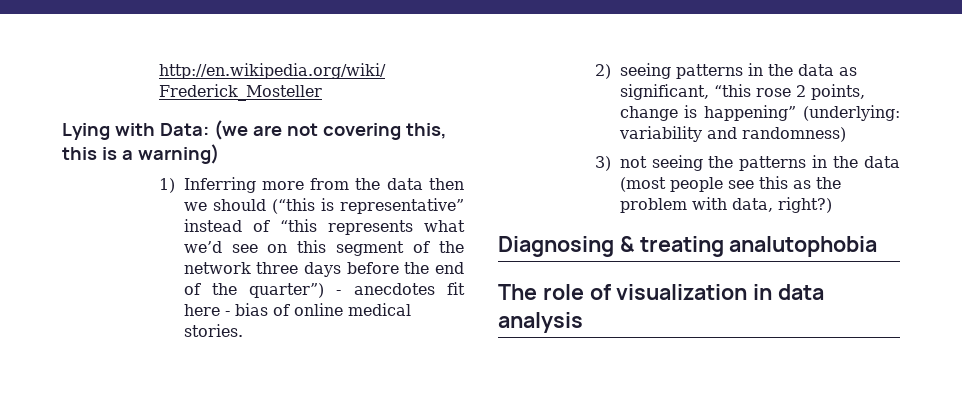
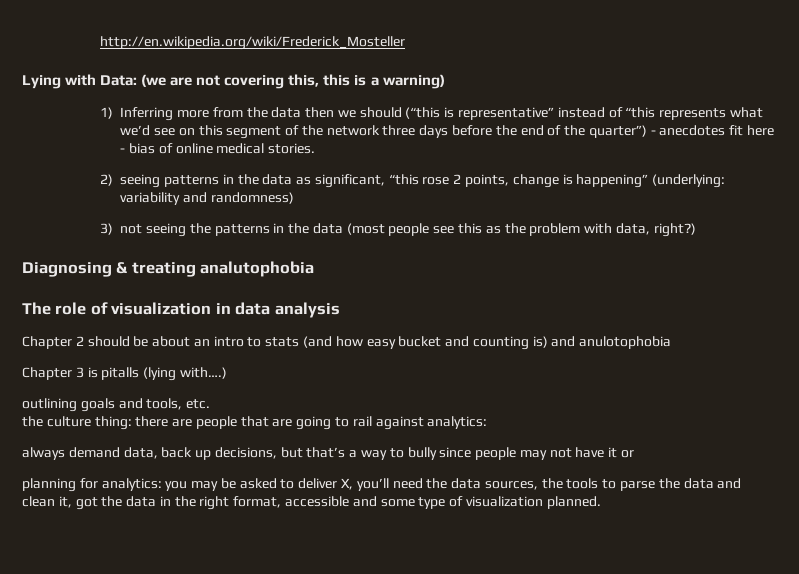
+ Chapter 2 should be about an intro to stats (and how easy bucket and counting is) and anulotophobia
+ Chapter 3 is pitalls (lying with….)
+ outlining goals and tools, etc.
+ the culture thing: there are people that are going to rail against analytics:
+ always demand data, back up decisions, but that’s a way to bully since people may not have it or
+ planning for analytics: you may be asked to deliver X, you’ll need the data sources, the tools to parse the data and clean it, got the data in the right format, accessible and some type of visualization planned.

